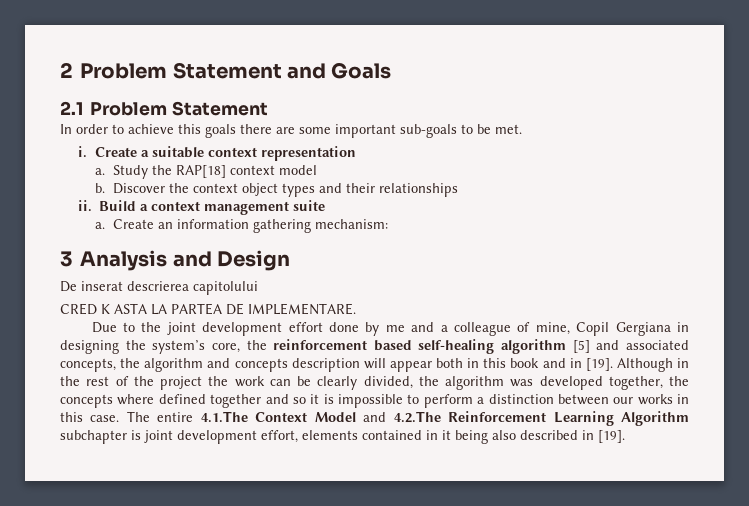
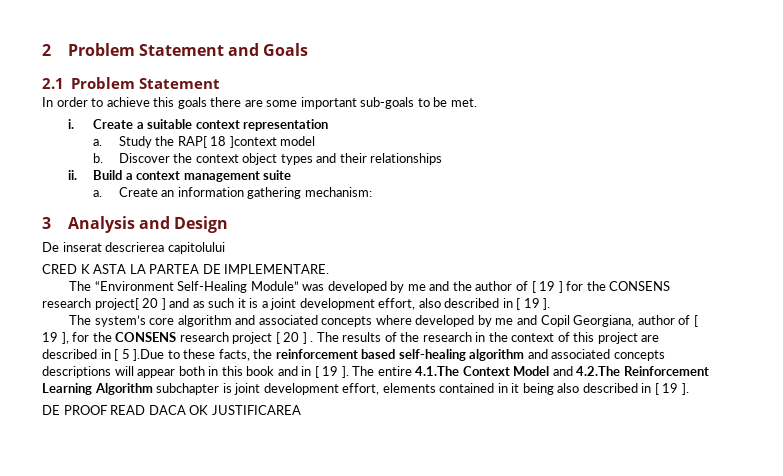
- Study the RAP[18] context model
+ Study the RAP[ 18 ]context model
- Due to the joint development effort done by me and a colleague of mine, Copil Gergiana in designing the system’s core, the reinforcement based self-healing algorithm [5] and associated concepts, the algorithm and concepts description will appear both in this book and in [19]. Although in the rest of the project the work can be clearly divided, the algorithm was developed together, the concepts where defined together and so it is impossible to perform a distinction between our works in this case.
+ The “Environment Self-Healing Module” was developed by me and the author of [ 19 ] for the CONSENS research project[ 20 ] and as such it is a joint development effort, also described in [ 19 ].
+ The system’s core algorithm and associated concepts where developed by me and Copil Georgiana, author of [ 19 ], for the CONSENS research project [ 20 ] . The results of the research in the context of this project are described in [ 5 ].Due to these facts, the reinforcement based self-healing algorithm and associated concepts descriptions will appear both in this book and in [ 19 ].
- The entire 4.1.The Context Model and 4.2.The Reinforcement Learning Algorithm subchapter is joint development effort, elements contained in it being also described in [19].
+ The entire 4.1.The Context Model and 4.2.The Reinforcement Learning Algorithm subchapter is joint development effort, elements contained in it being also described in [ 19 ].
+ DE PROOF READ DACA OK JUSTIFICAREA

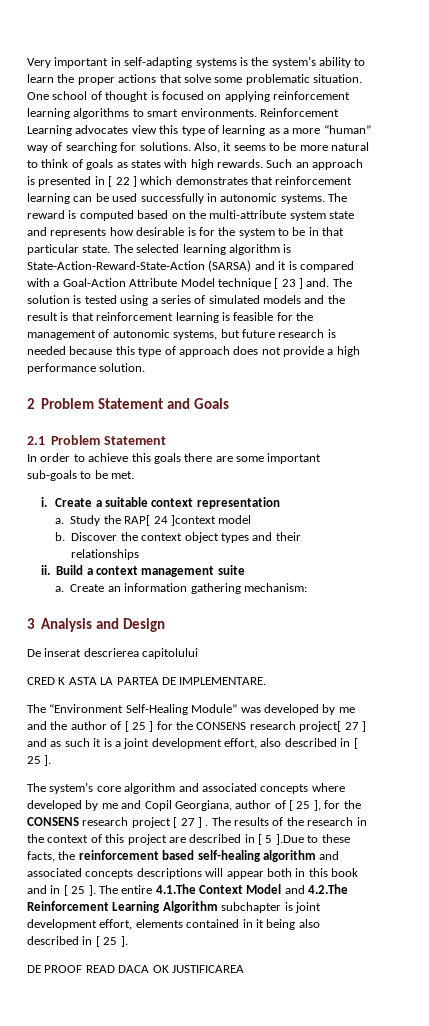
+ Very important in self-adapting systems is the system’s ability to learn the proper actions that solve some problematic situation. One school of thought is focused on applying reinforcement learning algorithms to smart environments. Reinforcement Learning advocates view this type of learning as a more “human” way of searching for solutions. Also, it seems to be more natural to think of goals as states with high rewards. Such an approach is presented in [ 22 ] which demonstrates that reinforcement learning can be used successfully in autonomic systems. The reward is computed based on the multi-attribute system state and represents how desirable is for the system to be in that particular state. The selected learning algorithm is State-Action-Reward-State-Action (SARSA) and it is compared with a Goal-Action Attribute Model technique [ 23 ] and. The solution is tested using a series of simulated models and the result is that reinforcement learning is feasible for the management of autonomic systems, but future research is needed because this type of approach does not provide a high performance solution.
- Study the RAP[ 18 ]context model
+ Study the RAP[ 24 ]context model
- The “Environment Self-Healing Module” was developed by me and the author of [ 19 ] for the CONSENS research project[ 20 ] and as such it is a joint development effort, also described in [ 19 ].
+ The “Environment Self-Healing Module” was developed by me and the author of [ 25 ] for the CONSENS research project[ 27 ] and as such it is a joint development effort, also described in [ 25 ].
- The system’s core algorithm and associated concepts where developed by me and Copil Georgiana, author of [ 19 ], for the CONSENS research project [ 20 ] .
+ The system’s core algorithm and associated concepts where developed by me and Copil Georgiana, author of [ 25 ], for the CONSENS research project [ 27 ] .
- The results of the research in the context of this project are described in [ 5 ].Due to these facts, the reinforcement based self-healing algorithm and associated concepts descriptions will appear both in this book and in [ 19 ].
+ The results of the research in the context of this project are described in [ 5 ].Due to these facts, the reinforcement based self-healing algorithm and associated concepts descriptions will appear both in this book and in [ 25 ].
- The entire 4.1.The Context Model and 4.2.The Reinforcement Learning Algorithm subchapter is joint development effort, elements contained in it being also described in [ 19 ].
+ The entire 4.1.The Context Model and 4.2.The Reinforcement Learning Algorithm subchapter is joint development effort, elements contained in it being also described in [ 25 ].

